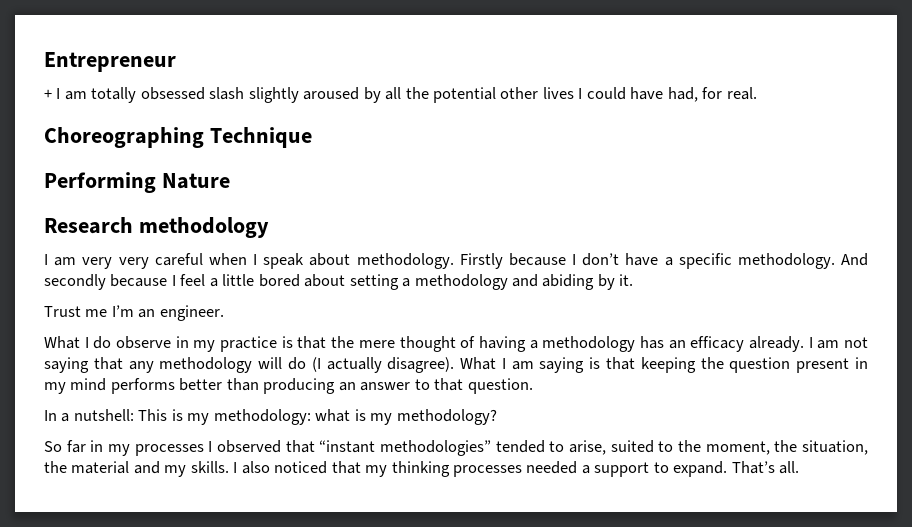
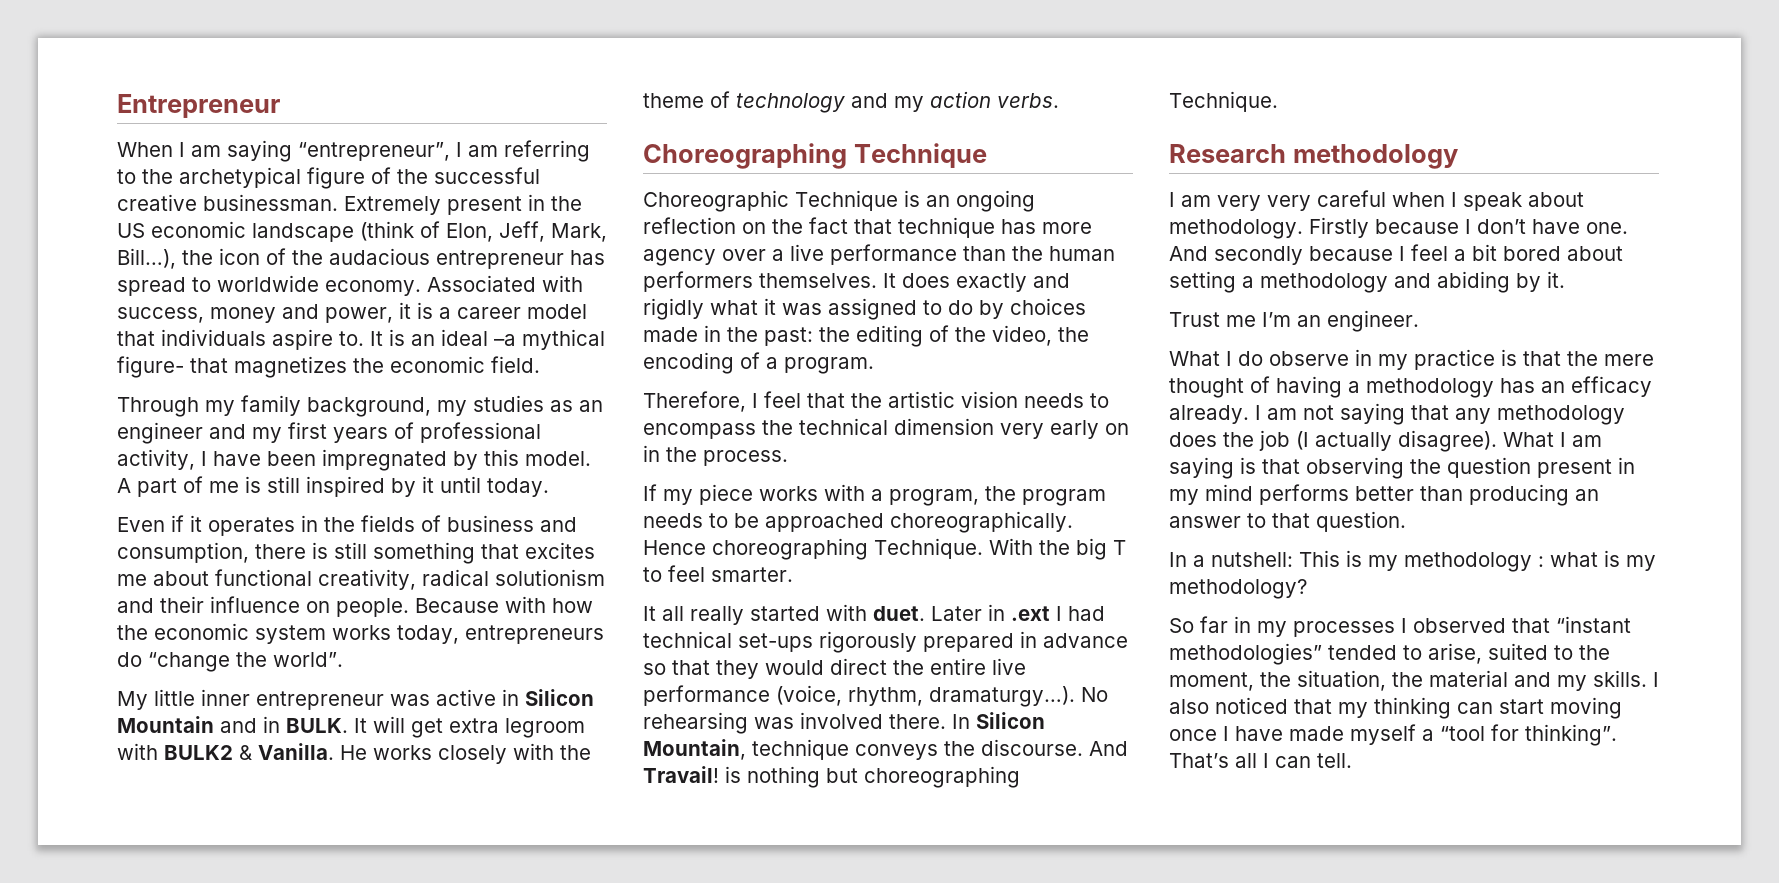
- + I am totally obsessed slash slightly aroused by all the potential other lives I could have had, for real.
+ When I am saying “entrepreneur”, I am referring to the archetypical figure of the successful creative businessman. Extremely present in the US economic landscape (think of Elon, Jeff, Mark, Bill…), the icon of the audacious entrepreneur has spread to worldwide economy. Associated with success, money and power, it is a career model that individuals aspire to. It is an ideal –a mythical figure- that magnetizes the economic field.
+ Through my family background, my studies as an engineer and my first years of professional activity, I have been impregnated by this model. A part of me is still inspired by it until today.
+ Even if it operates in the fields of business and consumption, there is still something that excites me about functional creativity, radical solutionism and their influence on people. Because with how the economic system works today, entrepreneurs do “change the world”.
+ My little inner entrepreneur was active in Silicon Mountain and in BULK. It will get extra legroom with BULK2 & Vanilla. He works closely with the theme of technology and my action verbs.
  Choreographing Technique
- Performing Nature
+ Choreographic Technique is an ongoing reflection on the fact that technique has more agency over a live performance than the human performers themselves. It does exactly and rigidly what it was assigned to do by choices made in the past: the editing of the video, the encoding of a program.
+ Therefore, I feel that the artistic vision needs to encompass the technical dimension very early on in the process.
+ If my piece works with a program, the program needs to be approached choreographically. Hence choreographing Technique. With the big T to feel smarter.
+ It all really started with duet. Later in .ext I had technical set-ups rigorously prepared in advance so that they would direct the entire live performance (voice, rhythm, dramaturgy…). No rehearsing was involved there. In Silicon Mountain, technique conveys the discourse. And Travail! is nothing but choreographing Technique.
- Firstly because I don’t have a specific methodology.
+ Firstly because I don’t have one.
- And secondly because I feel a little bored about setting a methodology and abiding by it.
+ And secondly because I feel a bit bored about setting a methodology and abiding by it.
- I am not saying that any methodology will do (I actually disagree).
+ I am not saying that any methodology does the job (I actually disagree).
- What I am saying is that keeping the question present in my mind performs better than producing an answer to that question.
+ What I am saying is that observing the question present in my mind performs better than producing an answer to that question.
- In a nutshell: This is my methodology: what is my methodology?
+ In a nutshell: This is my methodology : what is my methodology?
- I also noticed that my thinking processes needed a support to expand. That’s all.
+ I also noticed that my thinking can start moving once I have made myself a “tool for thinking”. That’s all I can tell.

